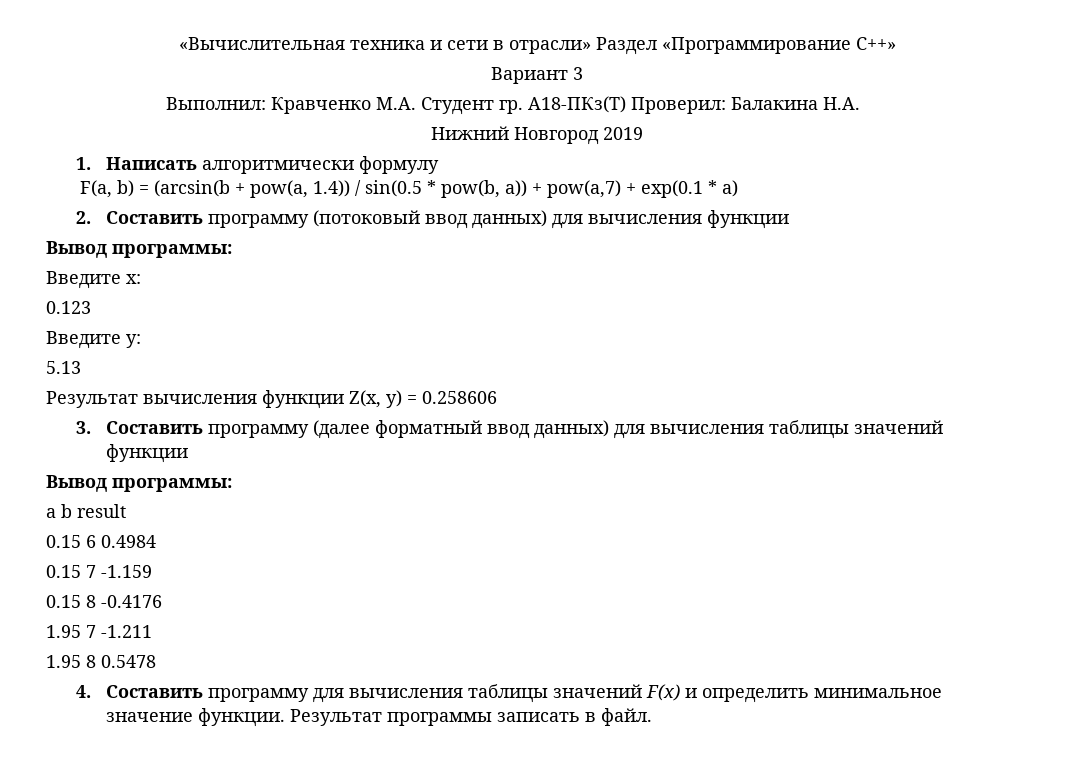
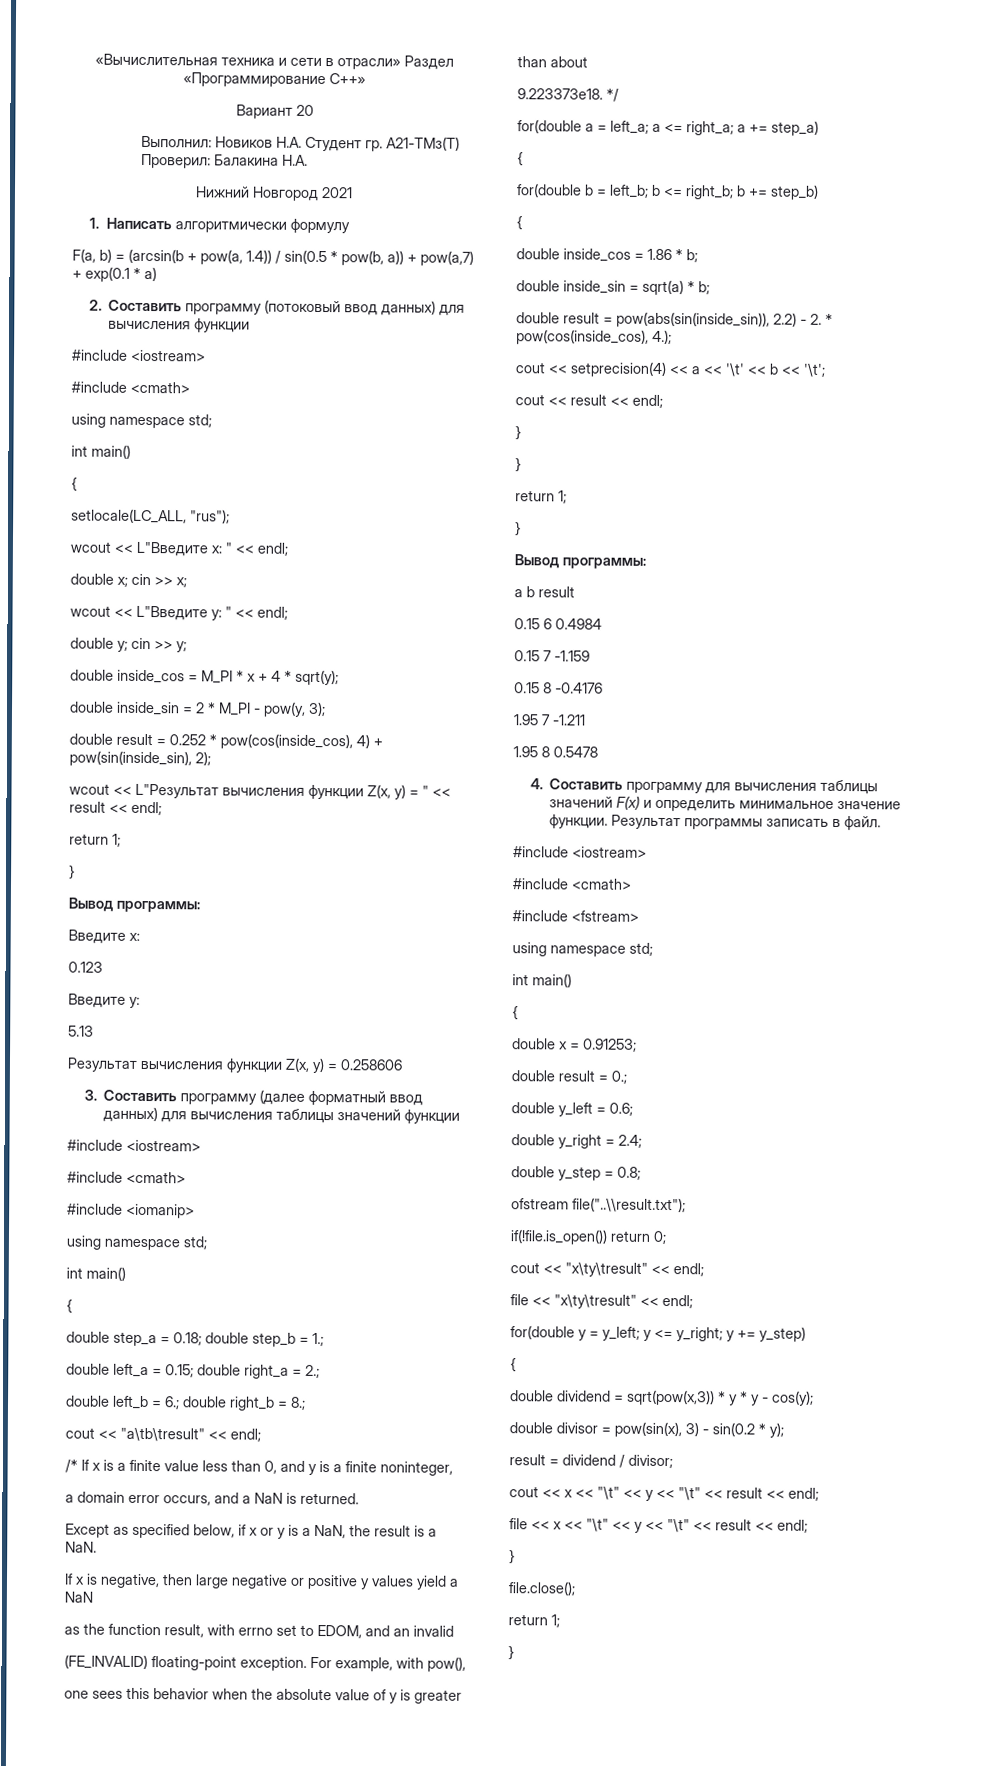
- Вариант 3
+ Вариант 20
- Выполнил: Кравченко М.А. Студент гр.
+ Выполнил: Новиков Н.А. Студент гр.
- А18-ПКз(Т) Проверил: Балакина Н.А.
+ А21-ТМз(Т) Проверил: Балакина Н.А.
- Нижний Новгород 2019
+ Нижний Новгород 2021
  2. Составить программу (потоковый ввод данных) для вычисления функции
+ #include <iostream>
+ #include <cmath>
+ using namespace std;
+ int main()
+ {
+ setlocale(LC_ALL, "rus");
+ wcout << L"Введите x: " << endl;
+ double x; cin >> x;
+ wcout << L"Введите y: " << endl;
+ double y; cin >> y;
+ double inside_cos = M_PI * x + 4 * sqrt(y);
+ double inside_sin = 2 * M_PI - pow(y, 3);
+ double result = 0.252 * pow(cos(inside_cos), 4) + pow(sin(inside_sin), 2);
+ wcout << L"Результат вычисления функции Z(x, y) = " << result << endl;
+ return 1;
+ }
  3. Составить программу (далее форматный ввод данных) для вычисления таблицы значений функции
+ #include <iostream>
+ #include <cmath>
+ #include <iomanip>
+ using namespace std;
+ int main()
+ {
+ double step_a = 0.18; double step_b = 1.;
+ double left_a = 0.15; double right_a = 2.;
+ double left_b = 6.; double right_b = 8.;
+ cout << "a\tb\tresult" << endl;
+ /* If x is a finite value less than 0, and y is a finite noninteger,
+ a domain error occurs, and a NaN is returned.
+ Except as specified below, if x or y is a NaN, the result is a NaN.
+ If x is negative, then large negative or positive y values yield a NaN
+ as the function result, with errno set to EDOM, and an invalid
+ (FE_INVALID) floating-point exception. For example, with pow(),
+ one sees this behavior when the absolute value of y is greater than about
+ 9.223373e18. */
+ for(double a = left_a; a <= right_a; a += step_a)
+ {
+ for(double b = left_b; b <= right_b; b += step_b)
+ {
+ double inside_cos = 1.86 * b;
+ double inside_sin = sqrt(a) * b;
+ double result = pow(abs(sin(inside_sin)), 2.2) - 2. * pow(cos(inside_cos), 4.);
+ cout << setprecision(4) << a << '\t' << b << '\t';
+ cout << result << endl;
+ }
+ }
+ return 1;
+ }
  Результат программы записать в файл.
+ #include <iostream>
+ #include <cmath>
+ #include <fstream>
+ using namespace std;
+ int main()
+ {
+ double x = 0.91253;
+ double result = 0.;
+ double y_left = 0.6;
+ double y_right = 2.4;
+ double y_step = 0.8;
+ ofstream file("..\\result.txt");
+ if(!file.is_open()) return 0;
+ cout << "x\ty\tresult" << endl;
+ file << "x\ty\tresult" << endl;
+ for(double y = y_left; y <= y_right; y += y_step)
+ {
+ double dividend = sqrt(pow(x,3)) * y * y - cos(y);
+ double divisor = pow(sin(x), 3) - sin(0.2 * y);
+ result = dividend / divisor;
+ cout << x << "\t" << y << "\t" << result << endl;
+ file << x << "\t" << y << "\t" << result << endl;
+ }
+ file.close();
+ return 1;
+ }

